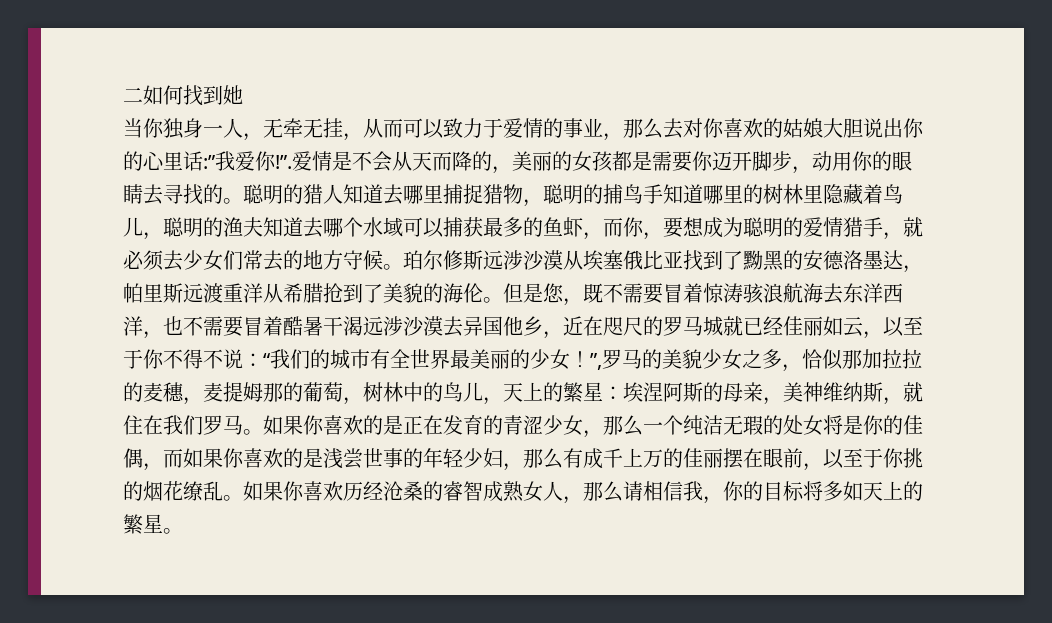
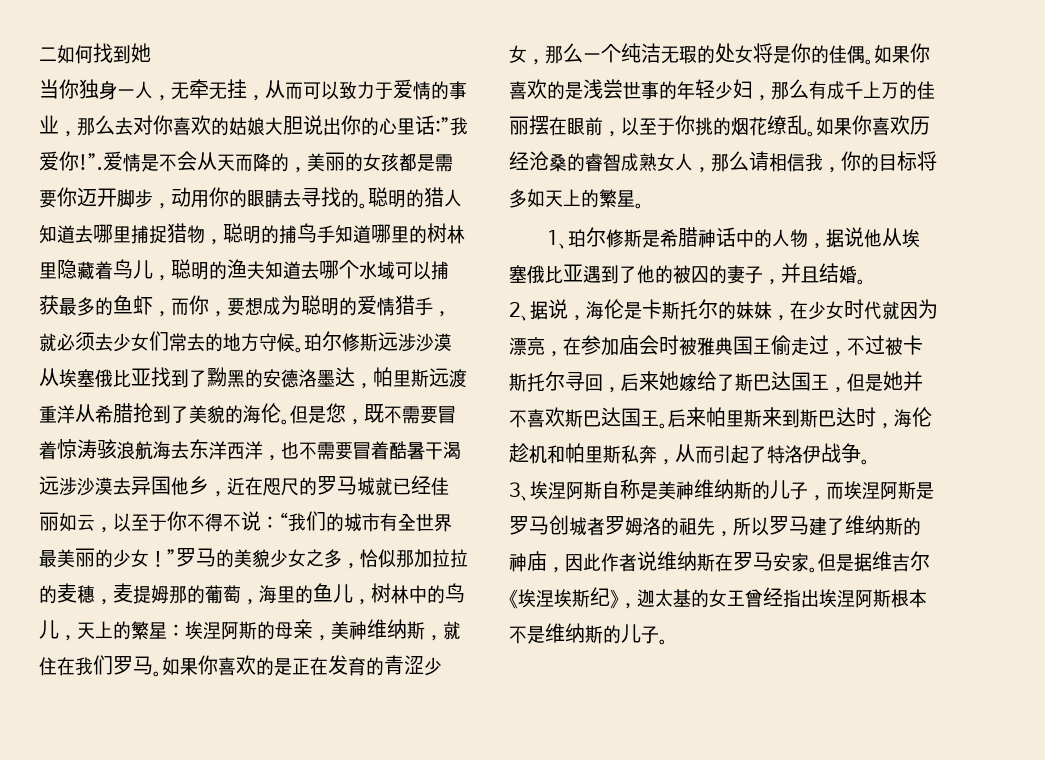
- “我们的城市有全世界最美丽的少女！”,罗马的美貌少女之多，恰似那加拉拉的麦穗，麦提姆那的葡萄，树林中的鸟儿，天上的繁星：
+ “我们的城市有全世界最美丽的少女！”罗马的美貌少女之多，恰似那加拉拉的麦穗，麦提姆那的葡萄，海里的鱼儿，树林中的鸟儿，天上的繁星：
- 如果你喜欢的是正在发育的青涩少女，那么一个纯洁无瑕的处女将是你的佳偶，而如果你喜欢的是浅尝世事的年轻少妇，那么有成千上万的佳丽摆在眼前，以至于你挑的烟花缭乱。
+ 如果你喜欢的是正在发育的青涩少女，那么一个纯洁无瑕的处女将是你的佳偶。如果你喜欢的是浅尝世事的年轻少妇，那么有成千上万的佳丽摆在眼前，以至于你挑的烟花缭乱。
+ 1、珀尔修斯是希腊神话中的人物，据说他从埃塞俄比亚遇到了他的被囚的妻子，并且结婚。
+ 2、据说，海伦是卡斯托尔的妹妹，在少女时代就因为漂亮，在参加庙会时被雅典国王偷走过，不过被卡斯托尔寻回，后来她嫁给了斯巴达国王，但是她并不喜欢斯巴达国王。后来帕里斯来到斯巴达时，海伦趁机和帕里斯私奔，从而引起了特洛伊战争。
+ 3、埃涅阿斯自称是美神维纳斯的儿子，而埃涅阿斯是罗马创城者罗姆洛的祖先，所以罗马建了维纳斯的神庙，因此作者说维纳斯在罗马安家。但是据维吉尔《埃涅埃斯纪》，迦太基的女王曾经指出埃涅阿斯根本不是维纳斯的儿子。

